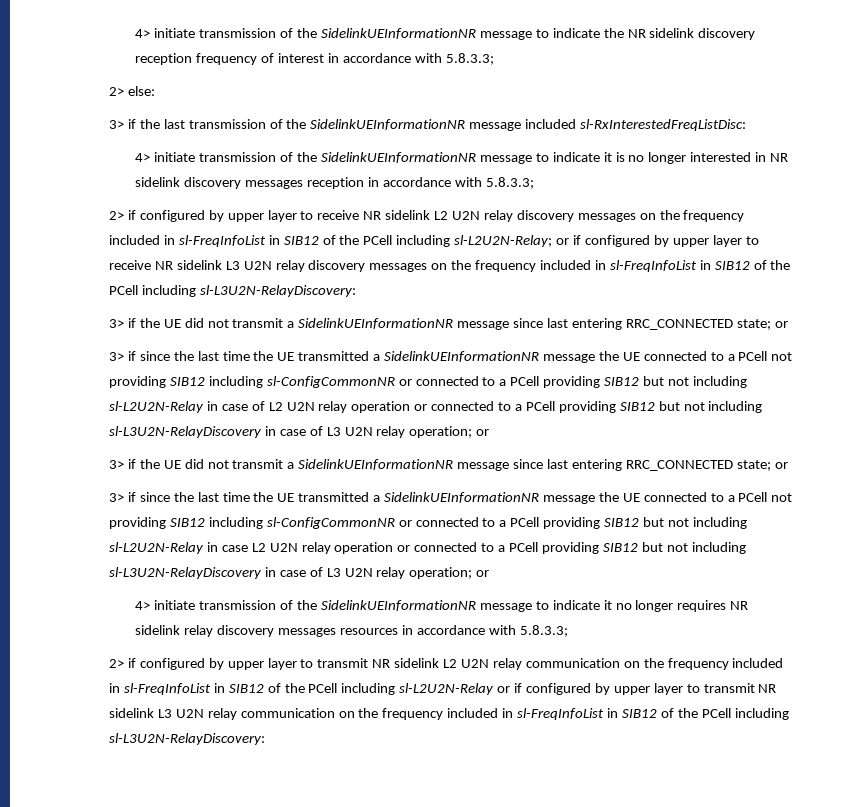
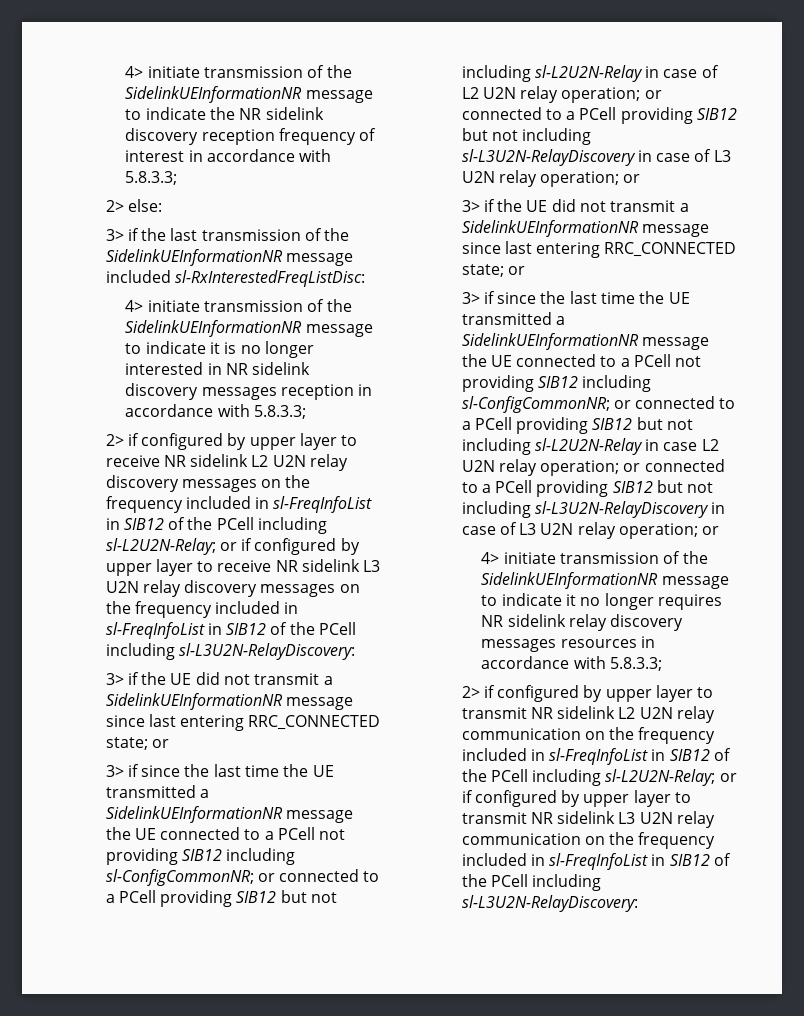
- 3> if since the last time the UE transmitted a SidelinkUEInformationNR message the UE connected to a PCell not providing SIB12 including sl-ConfigCommonNR or connected to a PCell providing SIB12 but not including sl-L2U2N-Relay in case of L2 U2N relay operation or connected to a PCell providing SIB12 but not including sl-L3U2N-RelayDiscovery in case of L3 U2N relay operation; or
+ 3> if since the last time the UE transmitted a SidelinkUEInformationNR message the UE connected to a PCell not providing SIB12 including sl-ConfigCommonNR; or connected to a PCell providing SIB12 but not including sl-L2U2N-Relay in case of L2 U2N relay operation; or connected to a PCell providing SIB12 but not including sl-L3U2N-RelayDiscovery in case of L3 U2N relay operation; or
- 3> if since the last time the UE transmitted a SidelinkUEInformationNR message the UE connected to a PCell not providing SIB12 including sl-ConfigCommonNR or connected to a PCell providing SIB12 but not including sl-L2U2N-Relay in case L2 U2N relay operation or connected to a PCell providing SIB12 but not including sl-L3U2N-RelayDiscovery in case of L3 U2N relay operation; or
+ 3> if since the last time the UE transmitted a SidelinkUEInformationNR message the UE connected to a PCell not providing SIB12 including sl-ConfigCommonNR; or connected to a PCell providing SIB12 but not including sl-L2U2N-Relay in case L2 U2N relay operation; or connected to a PCell providing SIB12 but not including sl-L3U2N-RelayDiscovery in case of L3 U2N relay operation; or
- 2> if configured by upper layer to transmit NR sidelink L2 U2N relay communication on the frequency included in sl-FreqInfoList in SIB12 of the PCell including sl-L2U2N-Relay or if configured by upper layer to transmit NR sidelink L3 U2N relay communication on the frequency included in sl-FreqInfoList in SIB12 of the PCell including sl-L3U2N-RelayDiscovery:
+ 2> if configured by upper layer to transmit NR sidelink L2 U2N relay communication on the frequency included in sl-FreqInfoList in SIB12 of the PCell including sl-L2U2N-Relay; or if configured by upper layer to transmit NR sidelink L3 U2N relay communication on the frequency included in sl-FreqInfoList in SIB12 of the PCell including sl-L3U2N-RelayDiscovery:

